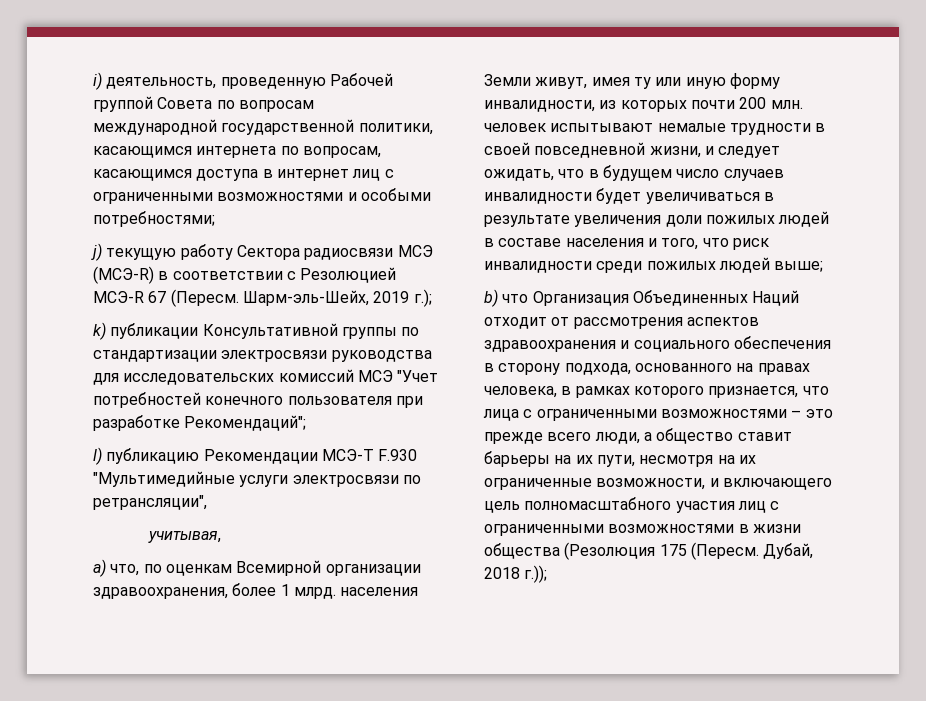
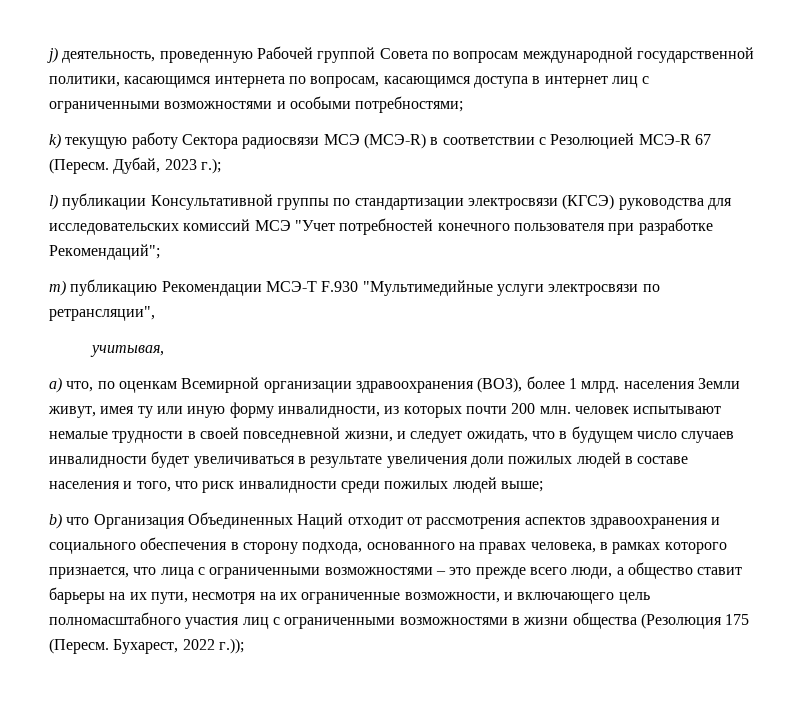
- i) деятельность, проведенную Рабочей группой Совета по вопросам международной государственной политики, касающимся интернета по вопросам, касающимся доступа в интернет лиц с ограниченными возможностями и особыми потребностями;
+ j) деятельность, проведенную Рабочей группой Совета по вопросам международной государственной политики, касающимся интернета по вопросам, касающимся доступа в интернет лиц с ограниченными возможностями и особыми потребностями;
- j) текущую работу Сектора радиосвязи МСЭ (МСЭ-R) в соответствии с Резолюцией МСЭ-R 67 (Пересм.
+ k) текущую работу Сектора радиосвязи МСЭ (МСЭ-R) в соответствии с Резолюцией МСЭ-R 67 (Пересм.
- Шарм-эль-Шейх, 2019 г.);
+ Дубай, 2023 г.);
- k) публикации Консультативной группы по стандартизации электросвязи руководства для исследовательских комиссий МСЭ "Учет потребностей конечного пользователя при разработке Рекомендаций";
+ l) публикации Консультативной группы по стандартизации электросвязи (КГСЭ) руководства для исследовательских комиссий МСЭ "Учет потребностей конечного пользователя при разработке Рекомендаций";
- l) публикацию Рекомендации МСЭ-T F.930 "Мультимедийные услуги электросвязи по ретрансляции",
+ m) публикацию Рекомендации МСЭ-T F.930 "Мультимедийные услуги электросвязи по ретрансляции",
- а) что, по оценкам Всемирной организации здравоохранения, более 1 млрд. населения Земли живут, имея ту или иную форму инвалидности, из которых почти 200 млн. человек испытывают немалые трудности в своей повседневной жизни, и следует ожидать, что в будущем число случаев инвалидности будет увеличиваться в результате увеличения доли пожилых людей в составе населения и того, что риск инвалидности среди пожилых людей выше;
+ а) что, по оценкам Всемирной организации здравоохранения (ВОЗ), более 1 млрд. населения Земли живут, имея ту или иную форму инвалидности, из которых почти 200 млн. человек испытывают немалые трудности в своей повседневной жизни, и следует ожидать, что в будущем число случаев инвалидности будет увеличиваться в результате увеличения доли пожилых людей в составе населения и того, что риск инвалидности среди пожилых людей выше;
- Дубай, 2018 г.));
+ Бухарест, 2022 г.));

